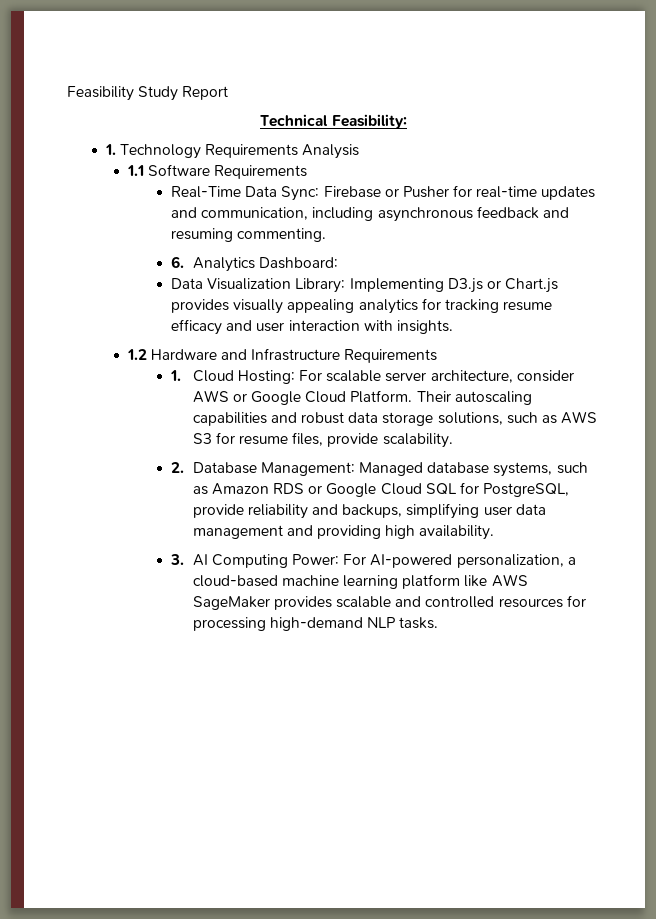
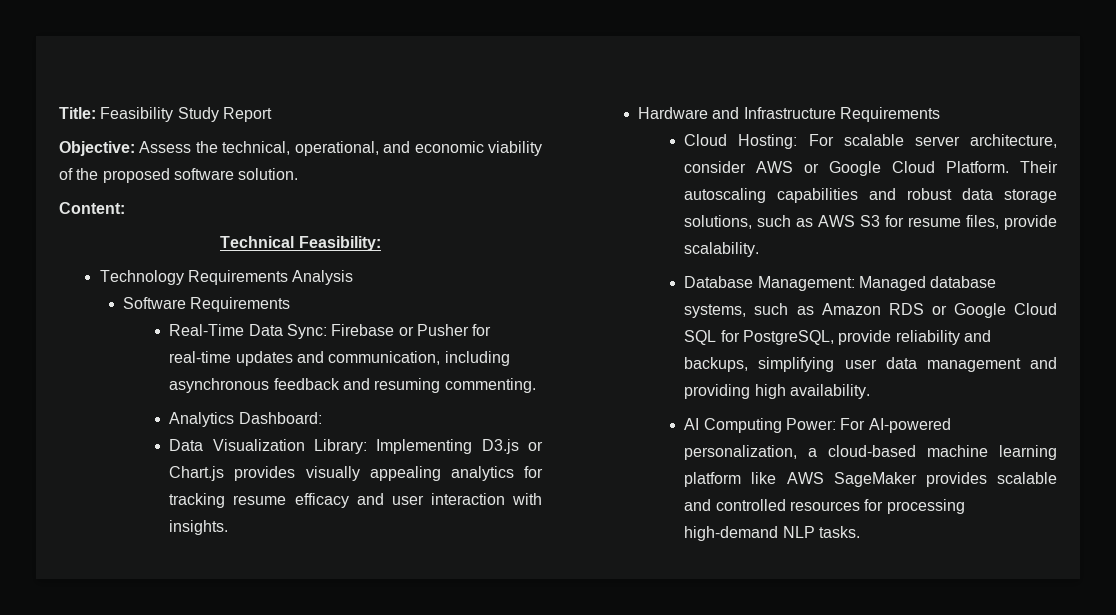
- Feasibility Study Report
+ Title: Feasibility Study Report
+ Objective: Assess the technical, operational, and economic viability of the proposed software solution.
+ Content:
- 1. Technology Requirements Analysis
+ Technology Requirements Analysis
- 1.1 Software Requirements
+ Software Requirements
- 6. Analytics Dashboard:
+ Analytics Dashboard:
- 1.2 Hardware and Infrastructure Requirements
+ Hardware and Infrastructure Requirements
- 1. Cloud Hosting: For scalable server architecture, consider AWS or Google Cloud Platform.
+ Cloud Hosting: For scalable server architecture, consider AWS or Google Cloud Platform.
- 2. Database Management: Managed database systems, such as Amazon RDS or Google Cloud SQL for PostgreSQL, provide reliability and backups, simplifying user data management and providing high availability.
+ Database Management: Managed database systems, such as Amazon RDS or Google Cloud SQL for PostgreSQL, provide reliability and backups, simplifying user data management and providing high availability.
- 3. AI Computing Power: For AI-powered personalization, a cloud-based machine learning platform like AWS SageMaker provides scalable and controlled resources for processing high-demand NLP tasks.
+ AI Computing Power: For AI-powered personalization, a cloud-based machine learning platform like AWS SageMaker provides scalable and controlled resources for processing high-demand NLP tasks.

